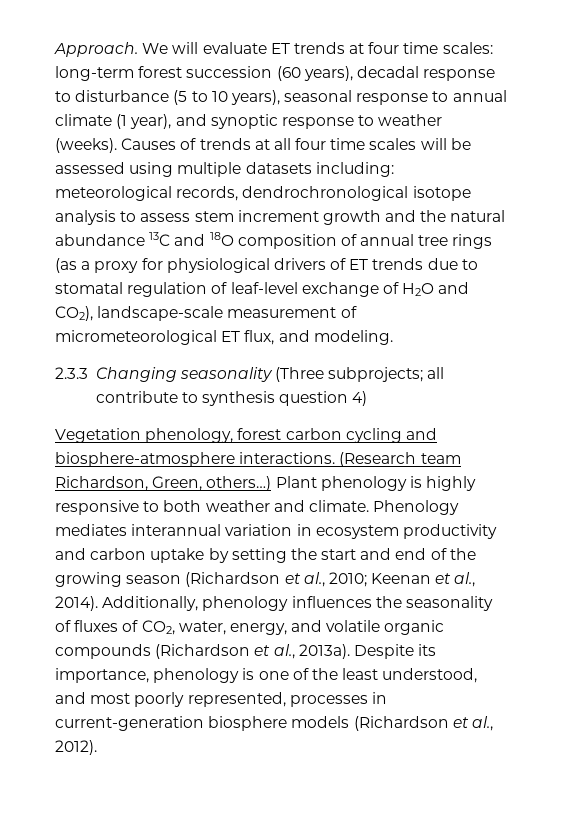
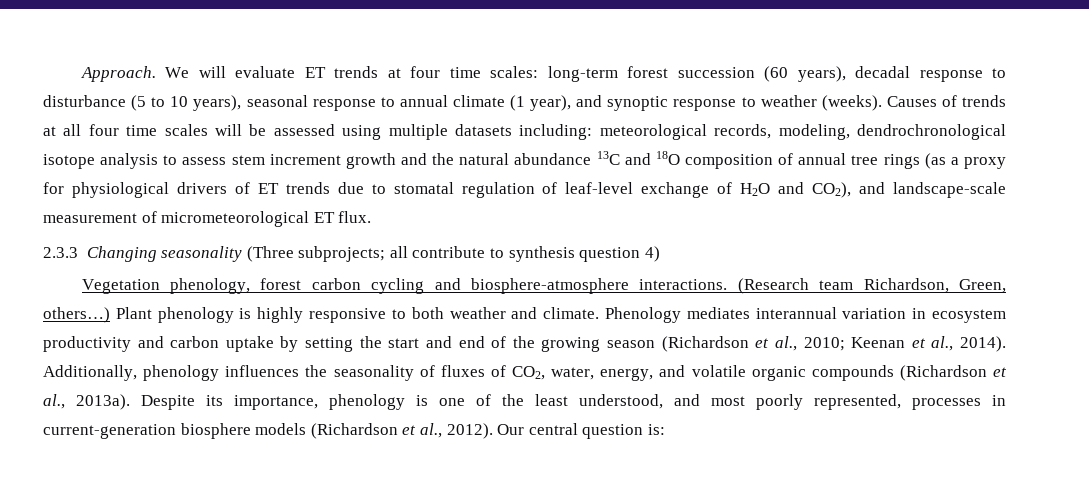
- meteorological records, dendrochronological isotope analysis to assess stem increment growth and the natural abundance 13C and 18O composition of annual tree rings (as a proxy for physiological drivers of ET trends due to stomatal regulation of leaf-level exchange of H2O and CO2), landscape-scale measurement of micrometeorological ET flux, and modeling.
+ meteorological records, modeling, dendrochronological isotope analysis to assess stem increment growth and the natural abundance 13C and 18O composition of annual tree rings (as a proxy for physiological drivers of ET trends due to stomatal regulation of leaf-level exchange of H2O and CO2), and landscape-scale measurement of micrometeorological ET flux.
+ Our central question is:

